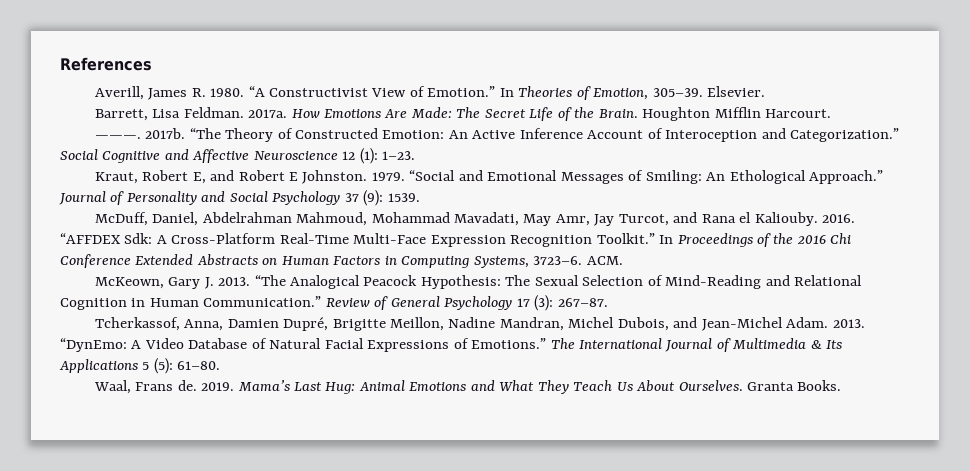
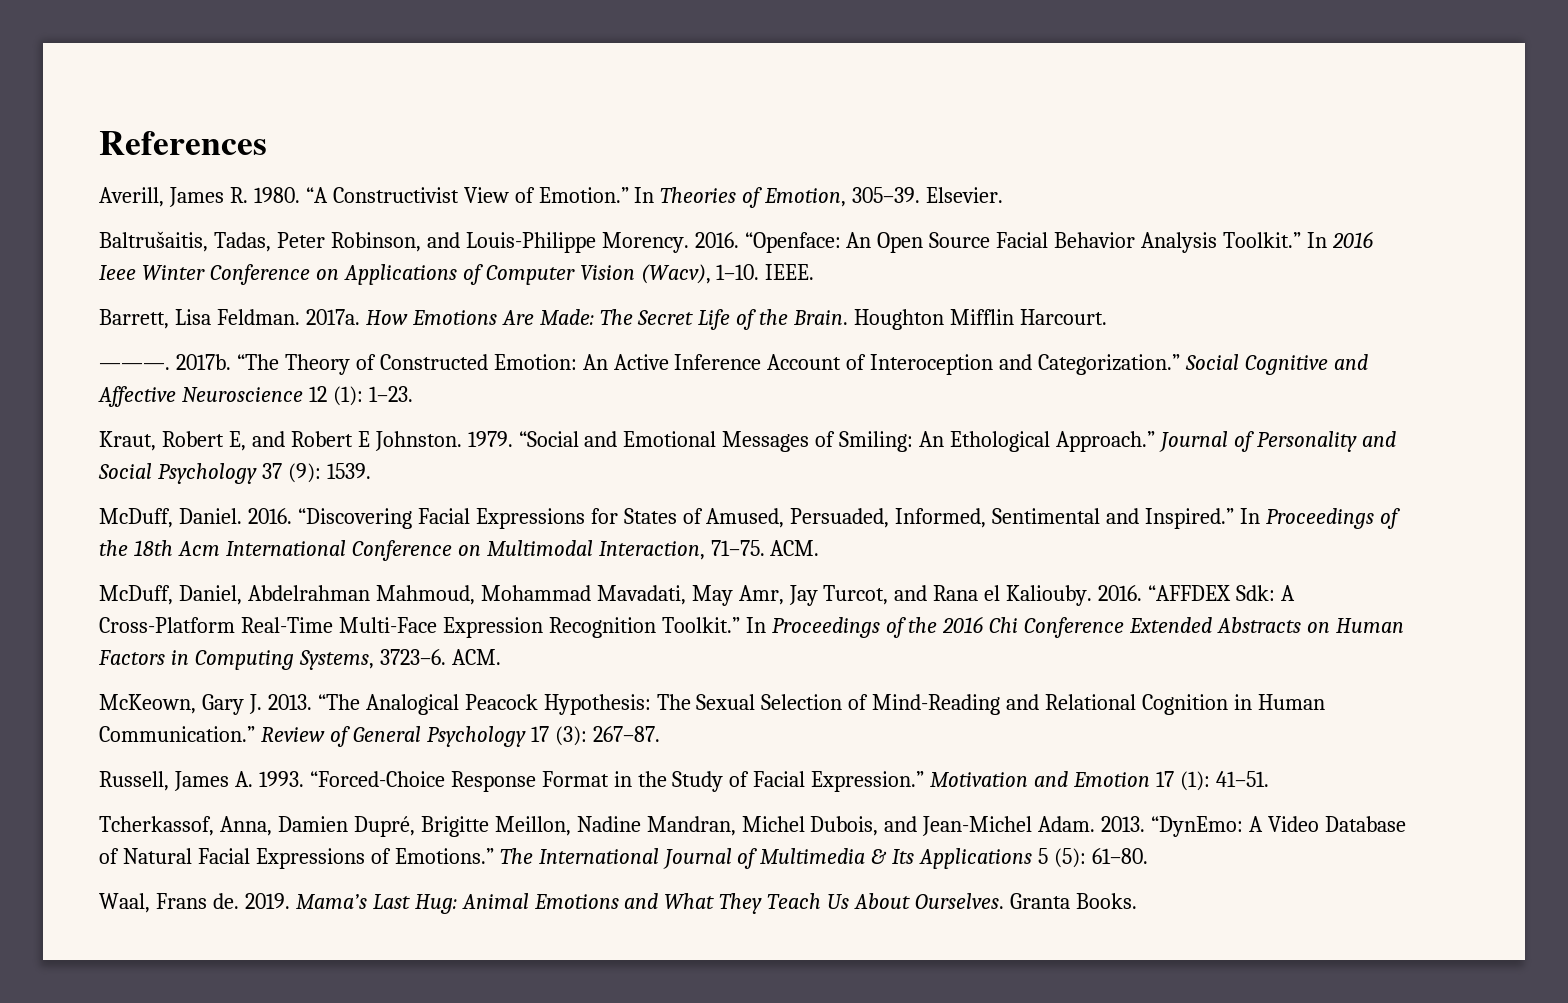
+ Baltrušaitis, Tadas, Peter Robinson, and Louis-Philippe Morency. 2016. “Openface: An Open Source Facial Behavior Analysis Toolkit.” In 2016 Ieee Winter Conference on Applications of Computer Vision (Wacv), 1–10. IEEE.
+ McDuff, Daniel. 2016. “Discovering Facial Expressions for States of Amused, Persuaded, Informed, Sentimental and Inspired.” In Proceedings of the 18th Acm International Conference on Multimodal Interaction, 71–75. ACM.
+ Russell, James A. 1993. “Forced-Choice Response Format in the Study of Facial Expression.” Motivation and Emotion 17 (1): 41–51.

